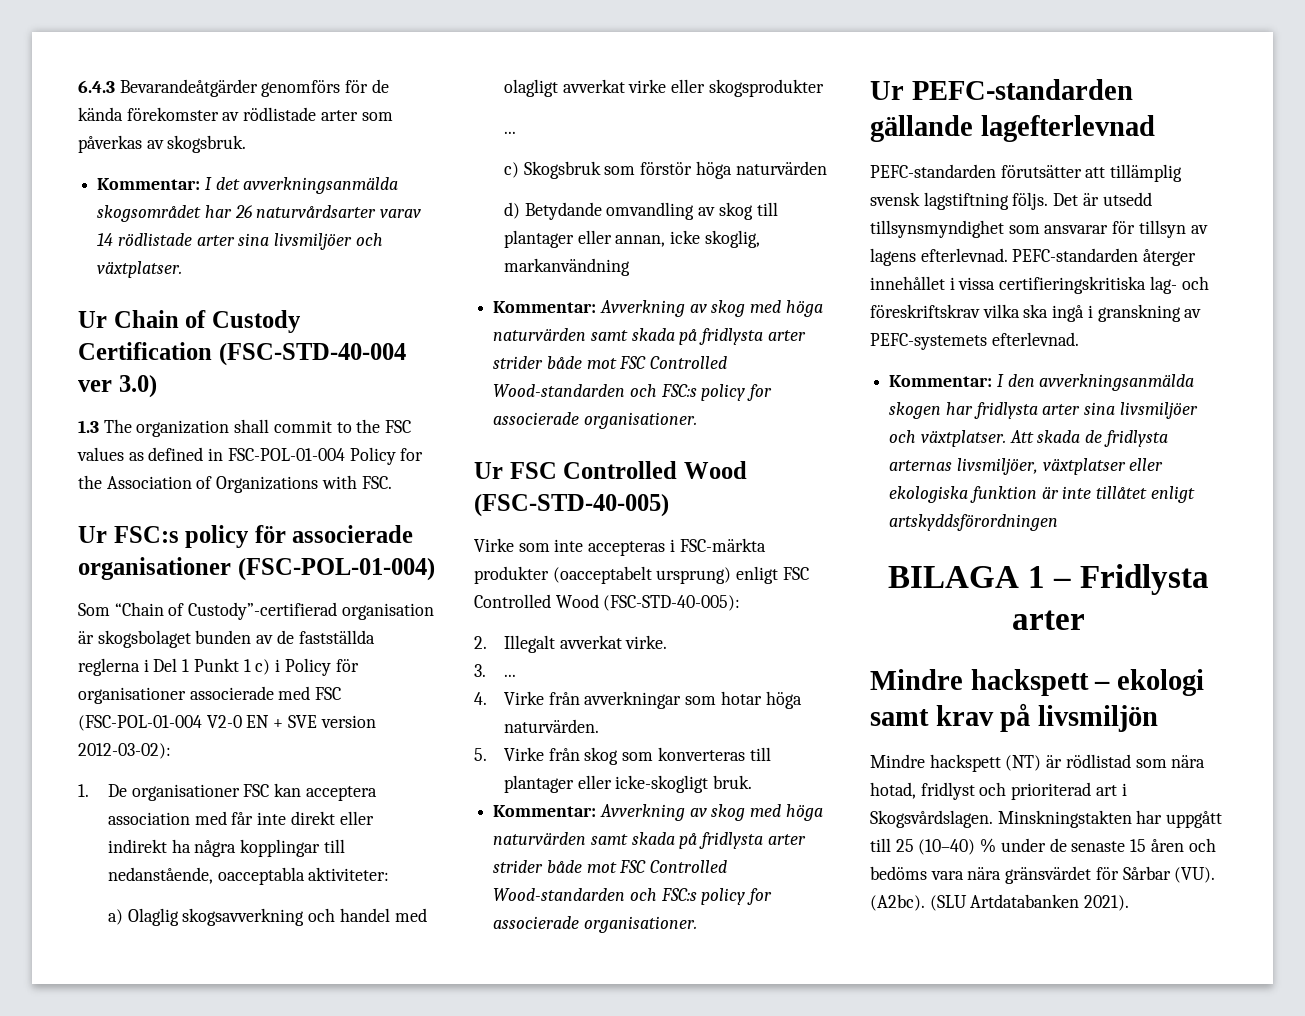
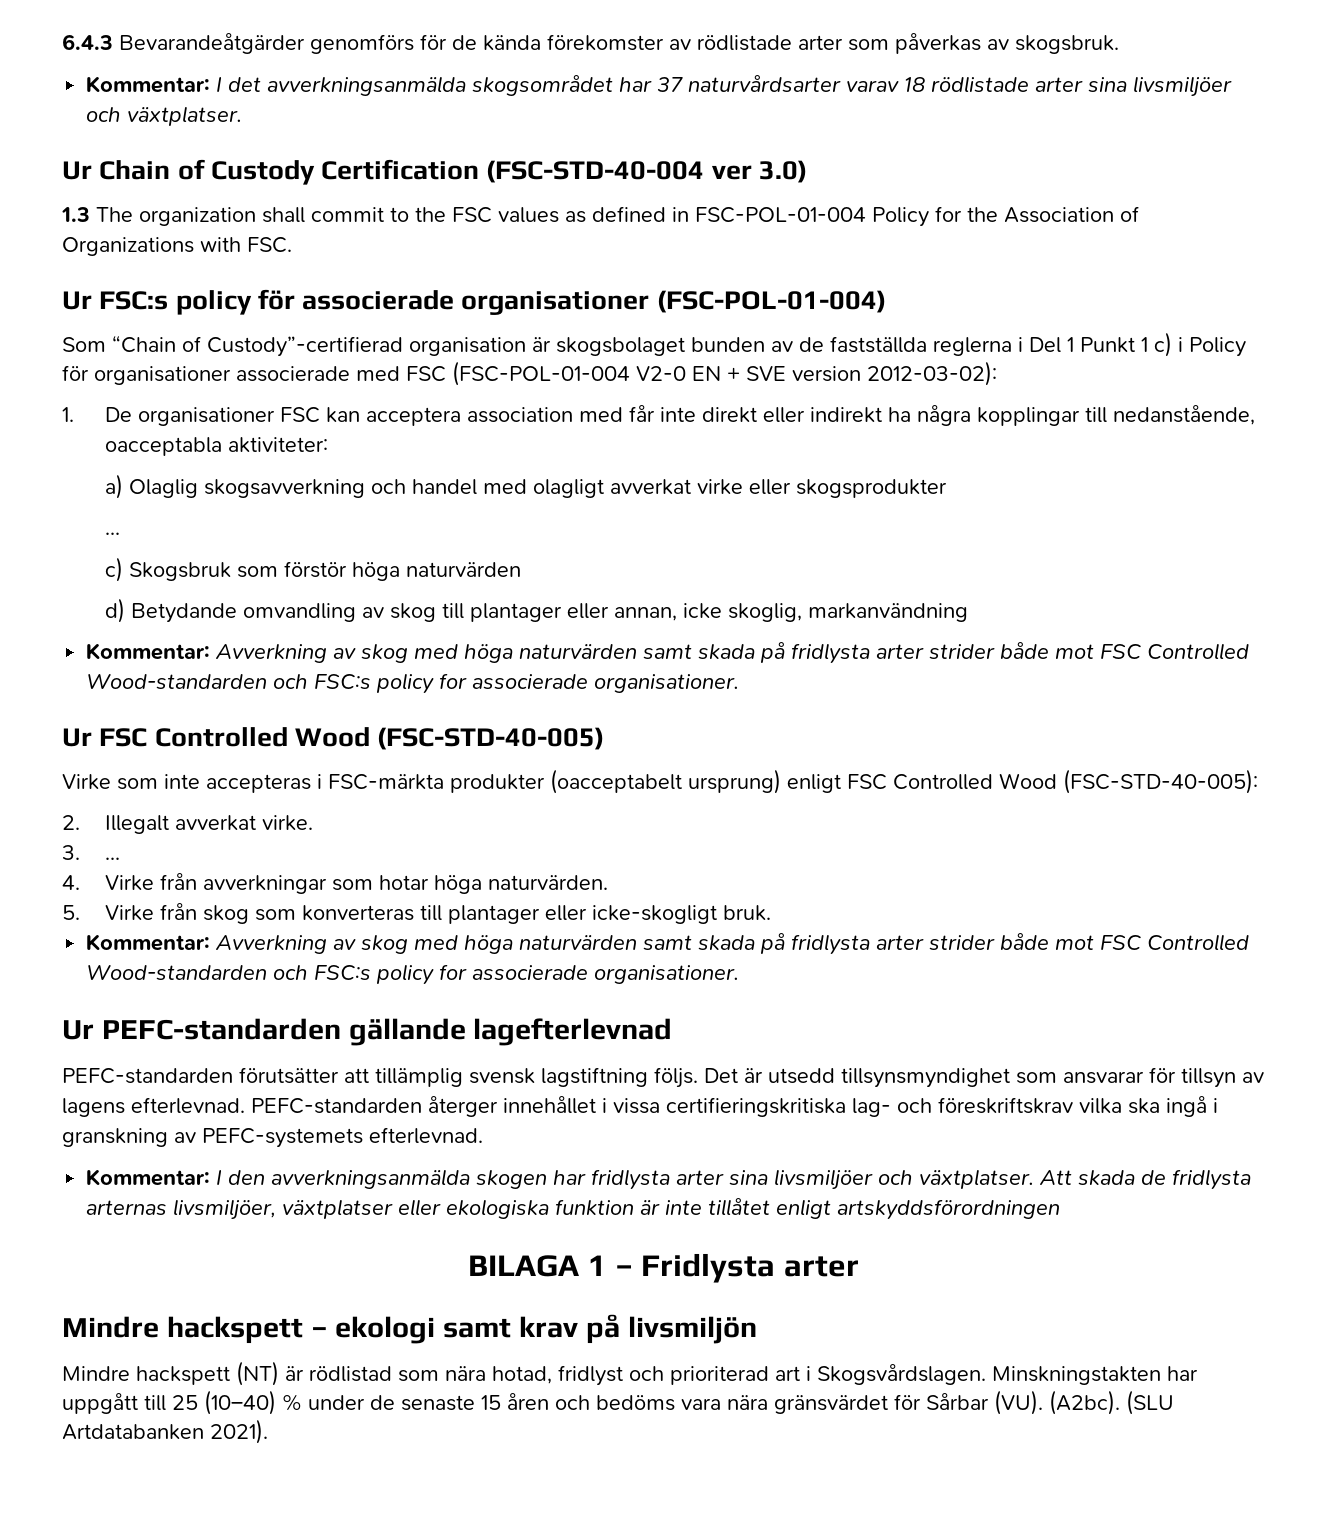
- Kommentar: I det avverkningsanmälda skogsområdet har 26 naturvårdsarter varav 14 rödlistade arter sina livsmiljöer och växtplatser.
+ Kommentar: I det avverkningsanmälda skogsområdet har 37 naturvårdsarter varav 18 rödlistade arter sina livsmiljöer och växtplatser.

